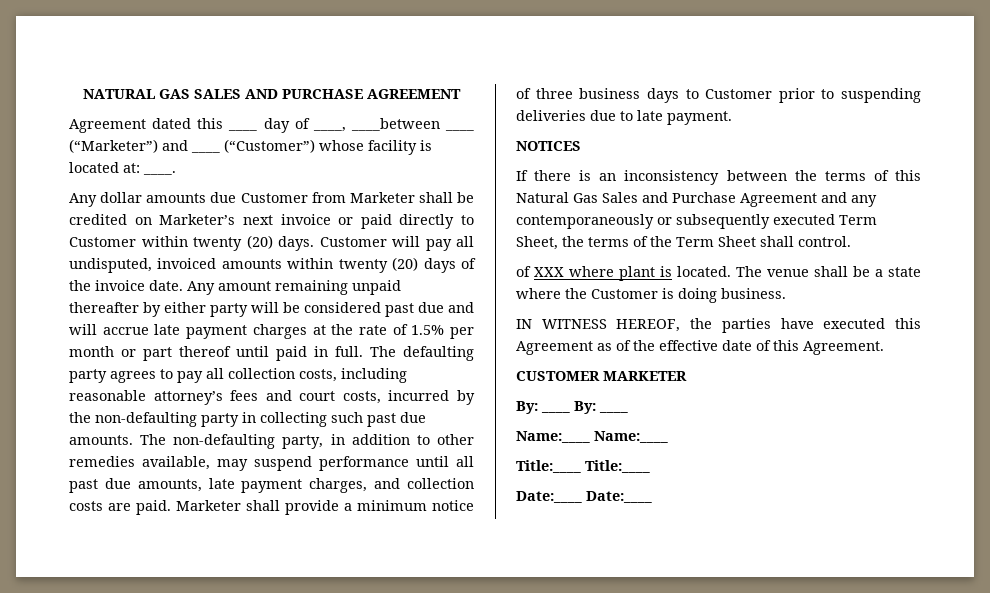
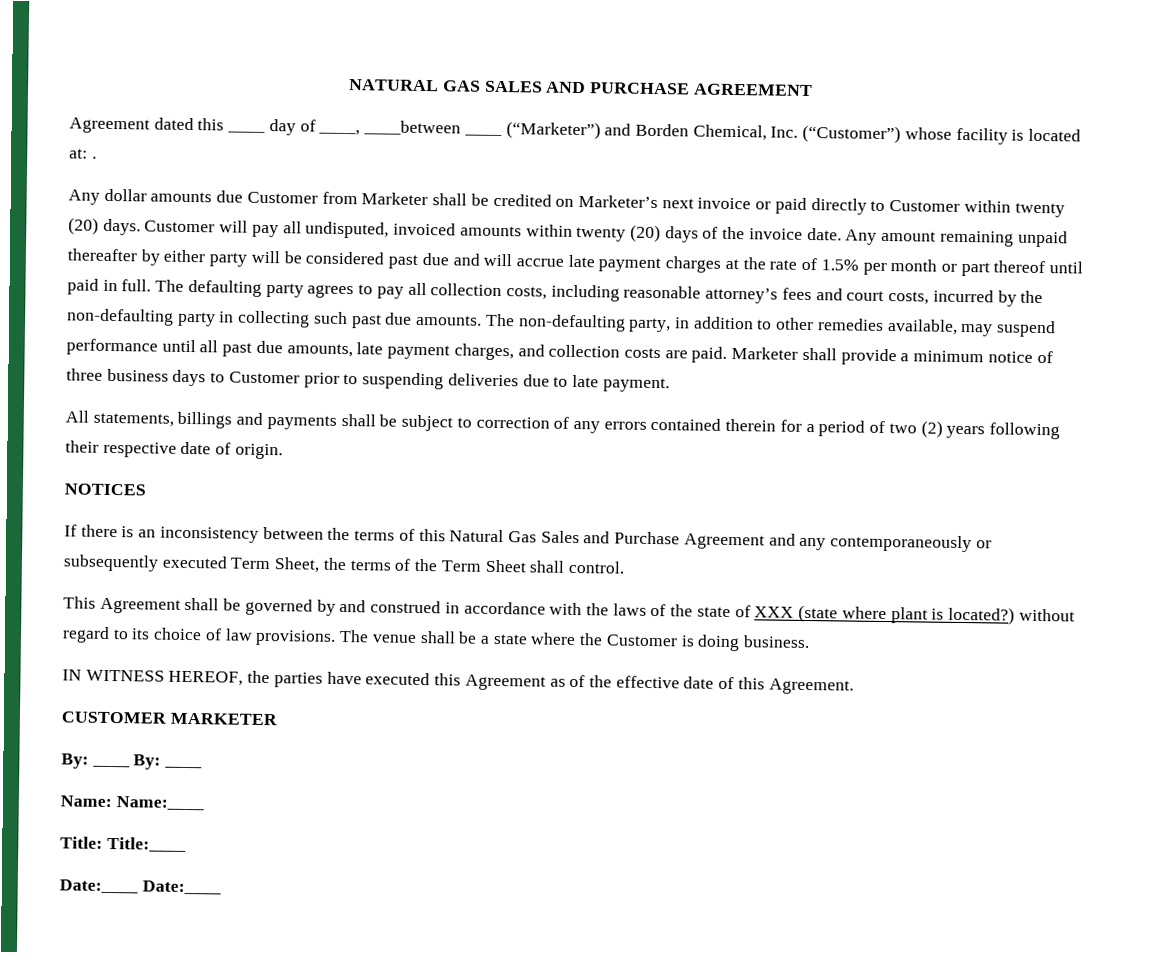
- Agreement dated this ____ day of ____, ____between ____ (“Marketer”) and ____ (“Customer”) whose facility is located at: ____.
+ Agreement dated this ____ day of ____, ____between ____ (“Marketer”) and Borden Chemical, Inc. (“Customer”) whose facility is located at: .
+ All statements, billings and payments shall be subject to correction of any errors contained therein for a period of two (2) years following their respective date of origin.
- of XXX where plant is located.
+ This Agreement shall be governed by and construed in accordance with the laws of the state of XXX (state where plant is located?) without regard to its choice of law provisions.
- Name:____ Name:____
+ Name: Name:____
- Title:____ Title:____
+ Title: Title:____

